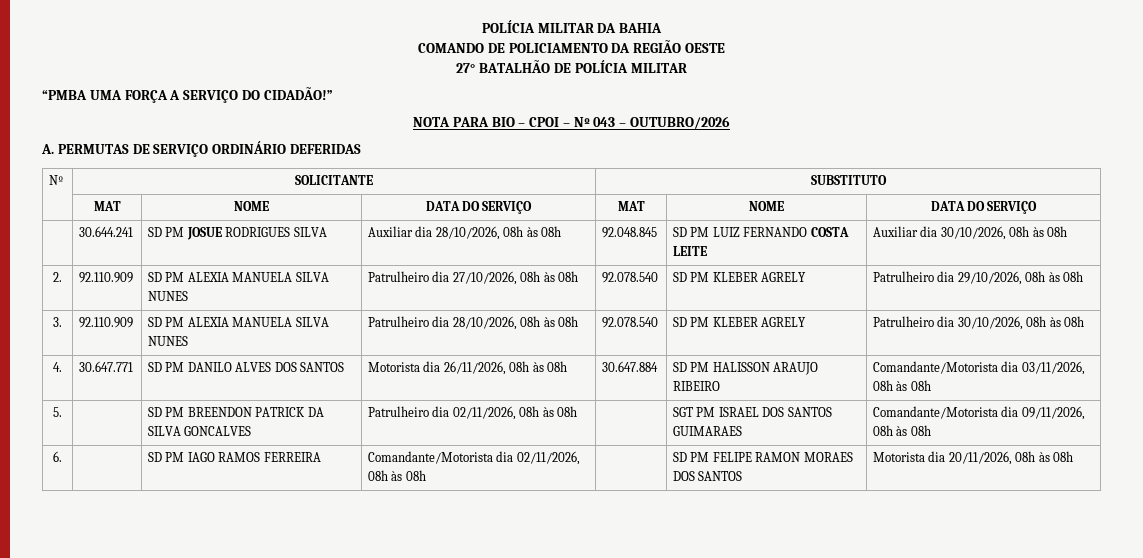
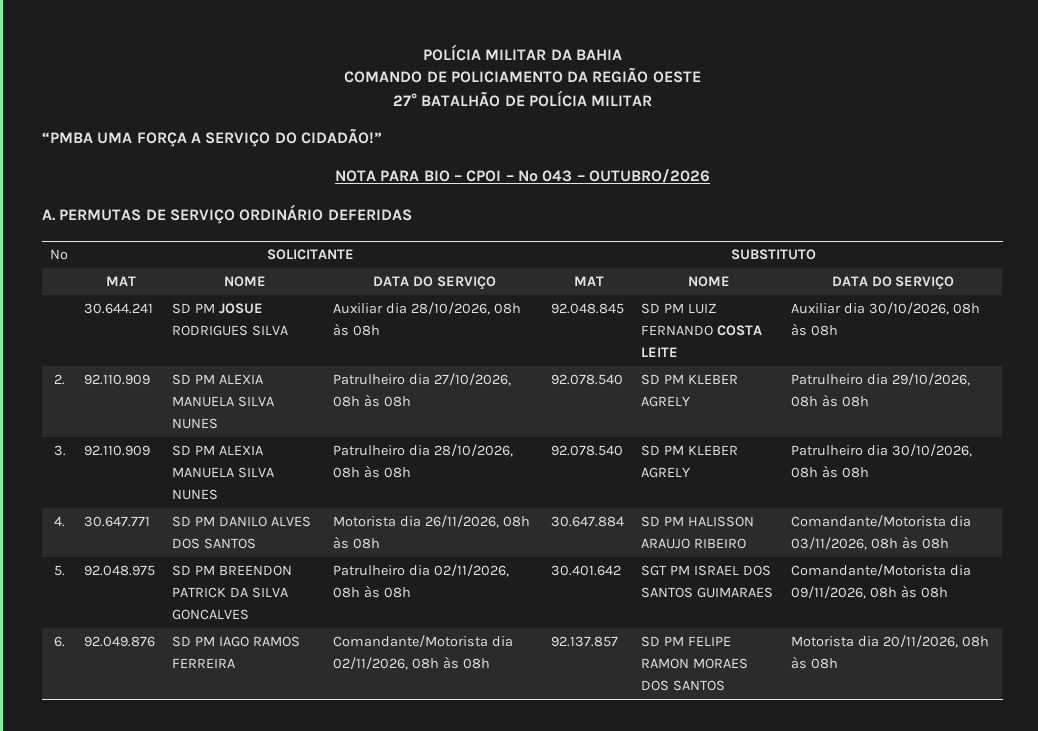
- 5. | | SD PM BREENDON PATRICK DA SILVA GONCALVES | Patrulheiro dia 02/11/2026, 08h às 08h | | SGT PM ISRAEL DOS SANTOS GUIMARAES | Comandante/Motorista dia 09/11/2026, 08h às 08h
+ 5. | 92.048.975 | SD PM BREENDON PATRICK DA SILVA GONCALVES | Patrulheiro dia 02/11/2026, 08h às 08h | 30.401.642 | SGT PM ISRAEL DOS SANTOS GUIMARAES | Comandante/Motorista dia 09/11/2026, 08h às 08h
- 6. | | SD PM IAGO RAMOS FERREIRA | Comandante/Motorista dia 02/11/2026, 08h às 08h | | SD PM FELIPE RAMON MORAES DOS SANTOS | Motorista dia 20/11/2026, 08h às 08h
+ 6. | 92.049.876 | SD PM IAGO RAMOS FERREIRA | Comandante/Motorista dia 02/11/2026, 08h às 08h | 92.137.857 | SD PM FELIPE RAMON MORAES DOS SANTOS | Motorista dia 20/11/2026, 08h às 08h

